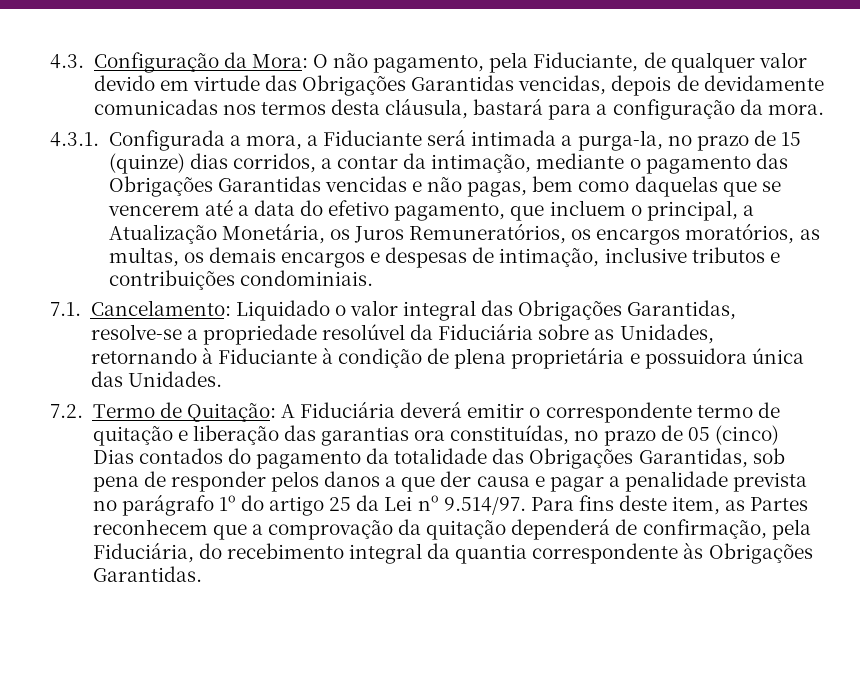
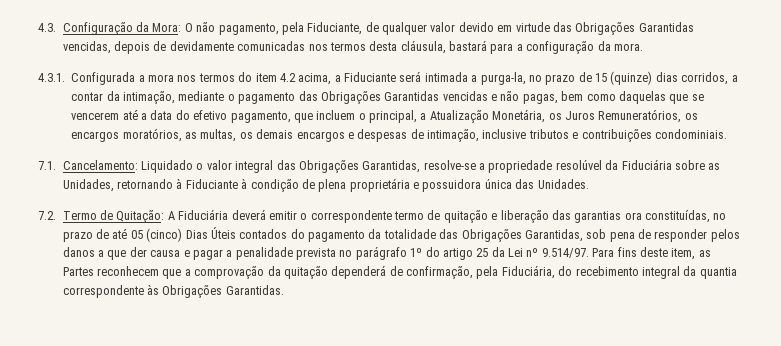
- 4.3.1. Configurada a mora, a Fiduciante será intimada a purga-la, no prazo de 15 (quinze) dias corridos, a contar da intimação, mediante o pagamento das Obrigações Garantidas vencidas e não pagas, bem como daquelas que se vencerem até a data do efetivo pagamento, que incluem o principal, a Atualização Monetária, os Juros Remuneratórios, os encargos moratórios, as multas, os demais encargos e despesas de intimação, inclusive tributos e contribuições condominiais.
+ 4.3.1. Configurada a mora nos termos do item 4.2 acima, a Fiduciante será intimada a purga-la, no prazo de 15 (quinze) dias corridos, a contar da intimação, mediante o pagamento das Obrigações Garantidas vencidas e não pagas, bem como daquelas que se vencerem até a data do efetivo pagamento, que incluem o principal, a Atualização Monetária, os Juros Remuneratórios, os encargos moratórios, as multas, os demais encargos e despesas de intimação, inclusive tributos e contribuições condominiais.
- A Fiduciária deverá emitir o correspondente termo de quitação e liberação das garantias ora constituídas, no prazo de 05 (cinco) Dias contados do pagamento da totalidade das Obrigações Garantidas, sob pena de responder pelos danos a que der causa e pagar a penalidade prevista no parágrafo 1º do artigo 25 da Lei nº 9.514/97. Para fins deste item, as Partes reconhecem que a comprovação da quitação dependerá de confirmação, pela Fiduciária, do recebimento integral da quantia correspondente às Obrigações Garantidas.
+ A Fiduciária deverá emitir o correspondente termo de quitação e liberação das garantias ora constituídas, no prazo de até 05 (cinco) Dias Úteis contados do pagamento da totalidade das Obrigações Garantidas, sob pena de responder pelos danos a que der causa e pagar a penalidade prevista no parágrafo 1º do artigo 25 da Lei nº 9.514/97. Para fins deste item, as Partes reconhecem que a comprovação da quitação dependerá de confirmação, pela Fiduciária, do recebimento integral da quantia correspondente às Obrigações Garantidas.

